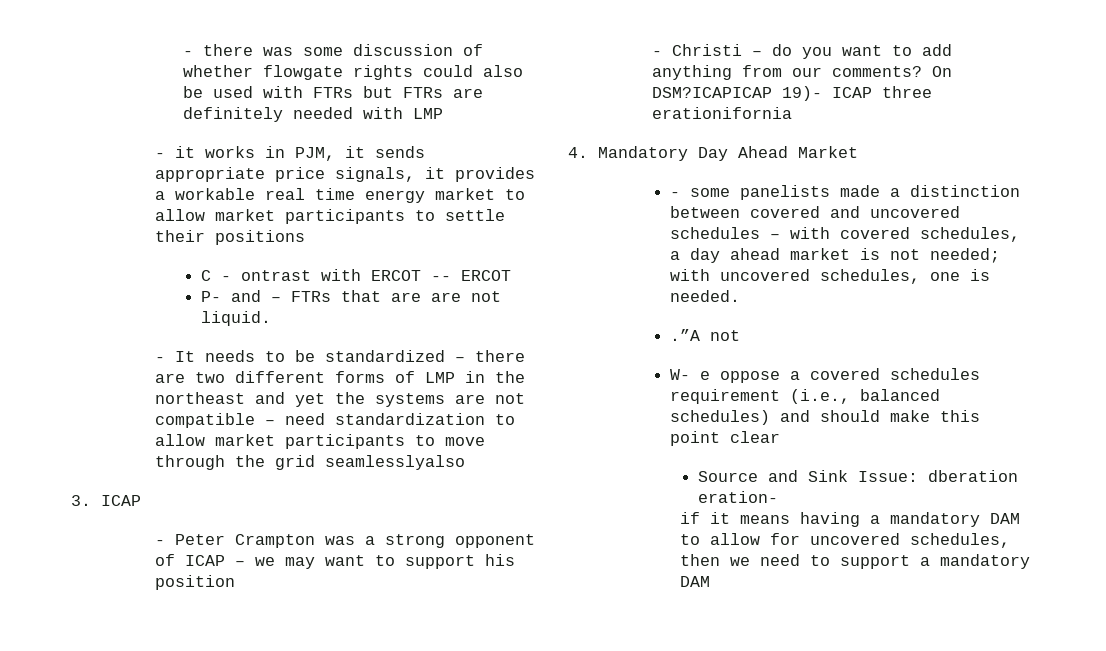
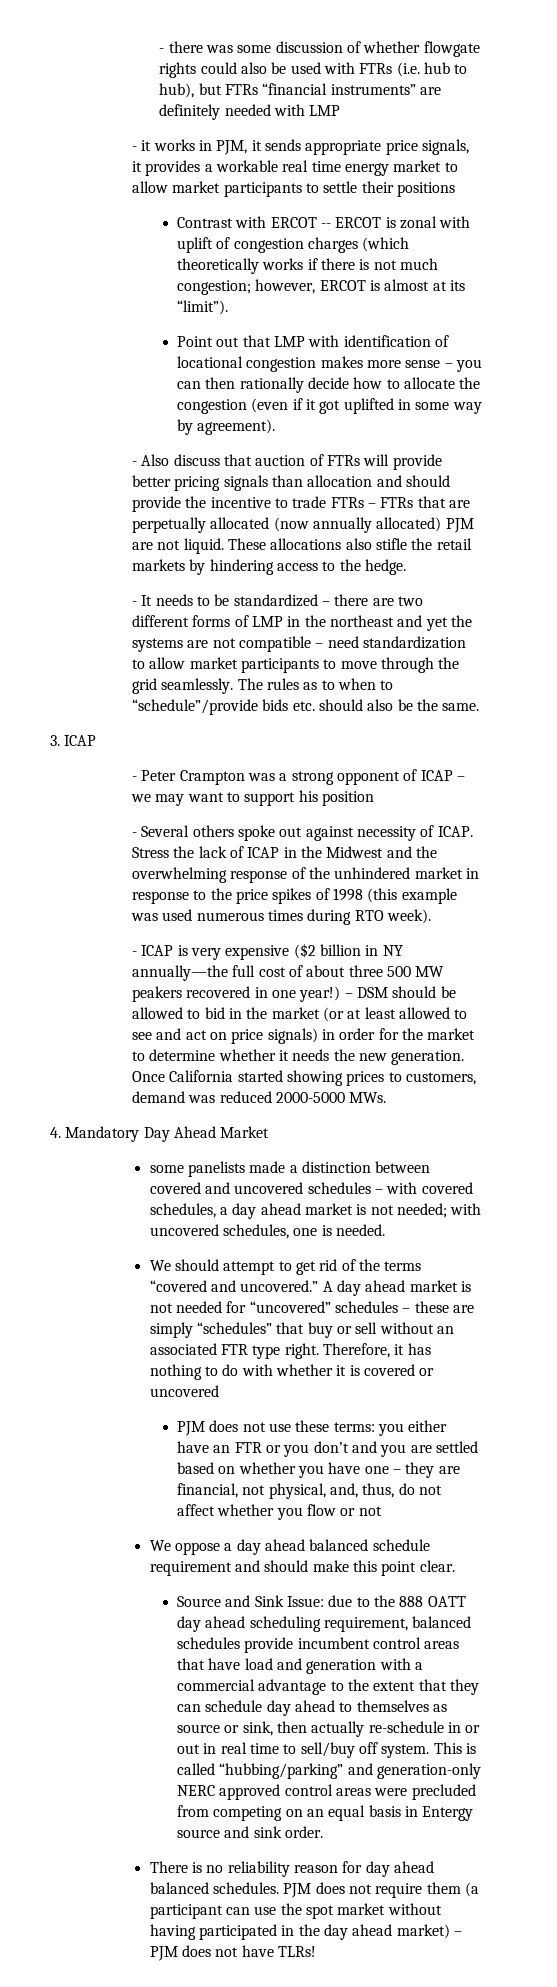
- - there was some discussion of whether flowgate rights could also be used with FTRs but FTRs are definitely needed with LMP
+ - there was some discussion of whether flowgate rights could also be used with FTRs (i.e. hub to hub), but FTRs “financial instruments” are definitely needed with LMP
- C - ontrast with ERCOT -- ERCOT
- P- and – FTRs that are are not liquid.
+ Contrast with ERCOT -- ERCOT is zonal with uplift of congestion charges (which theoretically works if there is not much congestion; however, ERCOT is almost at its “limit”).
+ Point out that LMP with identification of locational congestion makes more sense – you can then rationally decide how to allocate the congestion (even if it got uplifted in some way by agreement).
+ - Also discuss that auction of FTRs will provide better pricing signals than allocation and should provide the incentive to trade FTRs – FTRs that are perpetually allocated (now annually allocated) PJM are not liquid. These allocations also stifle the retail markets by hindering access to the hedge.
- - It needs to be standardized – there are two different forms of LMP in the northeast and yet the systems are not compatible – need standardization to allow market participants to move through the grid seamlesslyalso
+ - It needs to be standardized – there are two different forms of LMP in the northeast and yet the systems are not compatible – need standardization to allow market participants to move through the grid seamlessly. The rules as to when to “schedule”/provide bids etc. should also be the same.
- - Christi – do you want to add anything from our comments? On DSM?ICAPICAP 19)- ICAP three erationifornia
+ - Several others spoke out against necessity of ICAP. Stress the lack of ICAP in the Midwest and the overwhelming response of the unhindered market in response to the price spikes of 1998 (this example was used numerous times during RTO week).
+ - ICAP is very expensive ($2 billion in NY annually—the full cost of about three 500 MW peakers recovered in one year!) – DSM should be allowed to bid in the market (or at least allowed to see and act on price signals) in order for the market to determine whether it needs the new generation. Once California started showing prices to customers, demand was reduced 2000-5000 MWs.
- - some panelists made a distinction between covered and uncovered schedules – with covered schedules, a day ahead market is not needed; with uncovered schedules, one is needed.
+ some panelists made a distinction between covered and uncovered schedules – with covered schedules, a day ahead market is not needed; with uncovered schedules, one is needed.
- .”A not
- W- e oppose a covered schedules requirement (i.e., balanced schedules) and should make this point clear
+ We should attempt to get rid of the terms “covered and uncovered.” A day ahead market is not needed for “uncovered” schedules – these are simply “schedules” that buy or sell without an associated FTR type right. Therefore, it has nothing to do with whether it is covered or uncovered
+ PJM does not use these terms: you either have an FTR or you don’t and you are settled based on whether you have one – they are financial, not physical, and, thus, do not affect whether you flow or not
+ We oppose a day ahead balanced schedule requirement and should make this point clear.
- Source and Sink Issue: dberation eration-
- if it means having a mandatory DAM to allow for uncovered schedules, then we need to support a mandatory DAM
+ Source and Sink Issue: due to the 888 OATT day ahead scheduling requirement, balanced schedules provide incumbent control areas that have load and generation with a commercial advantage to the extent that they can schedule day ahead to themselves as source or sink, then actually re-schedule in or out in real time to sell/buy off system. This is called “hubbing/parking” and generation-only NERC approved control areas were precluded from competing on an equal basis in Entergy source and sink order.
+ There is no reliability reason for day ahead balanced schedules. PJM does not require them (a participant can use the spot market without having participated in the day ahead market) – PJM does not have TLRs!

